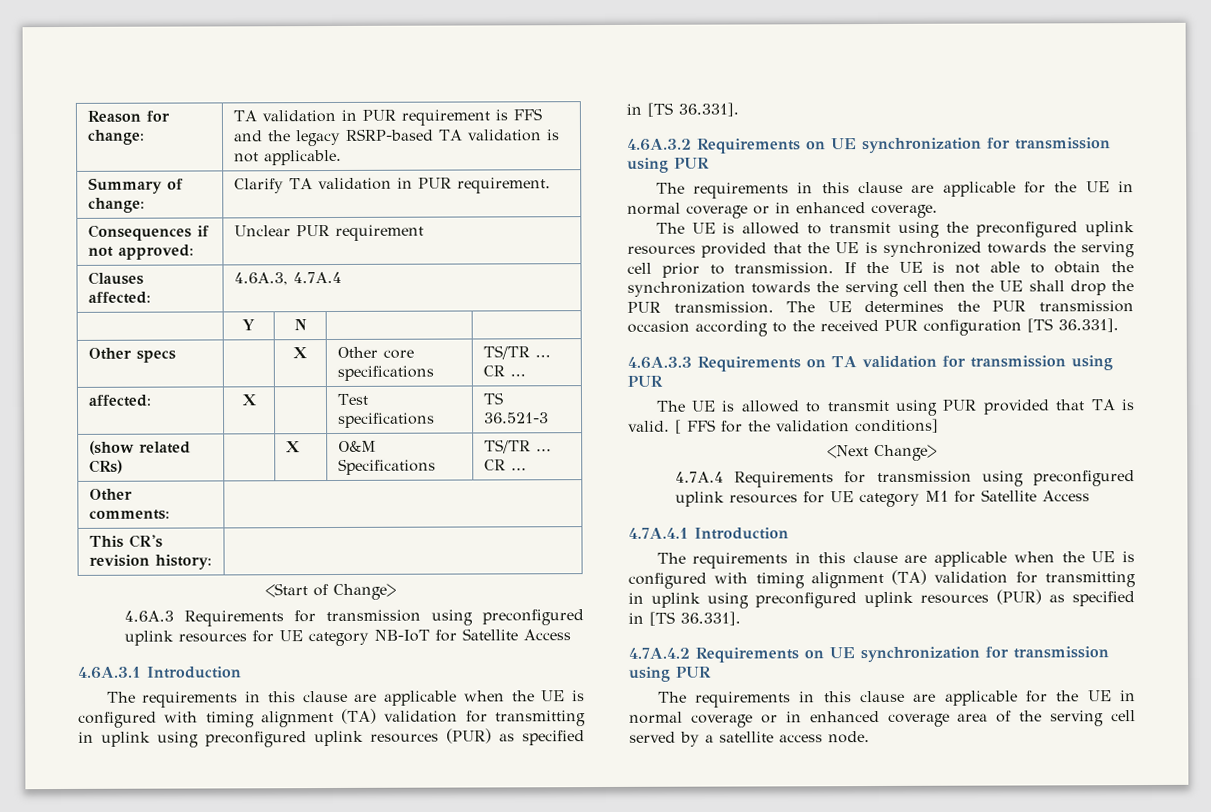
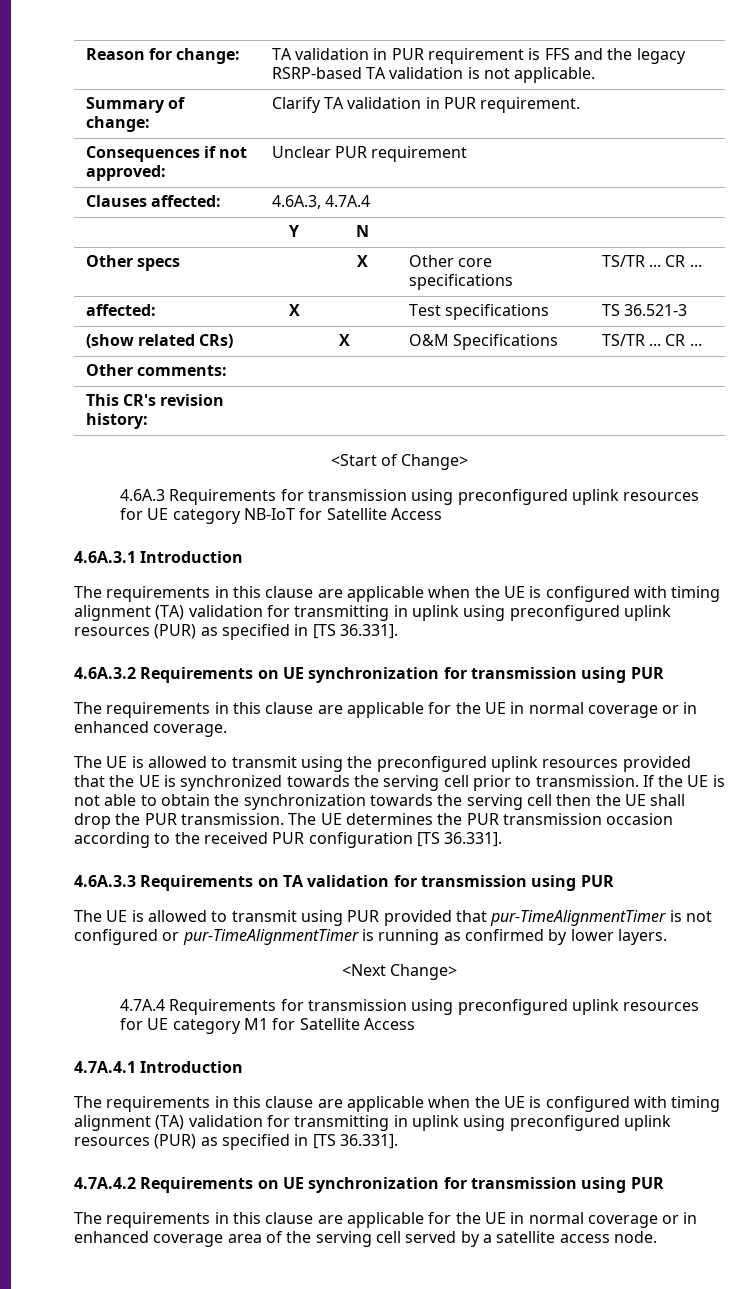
- The UE is allowed to transmit using PUR provided that TA is valid. [ FFS for the validation conditions]
+ The UE is allowed to transmit using PUR provided that pur-TimeAlignmentTimer is not configured or pur-TimeAlignmentTimer is running as confirmed by lower layers.

